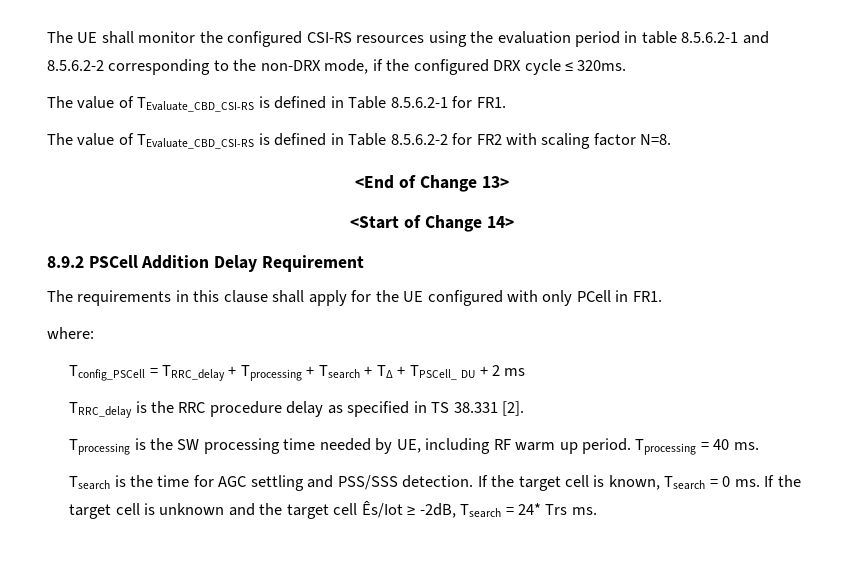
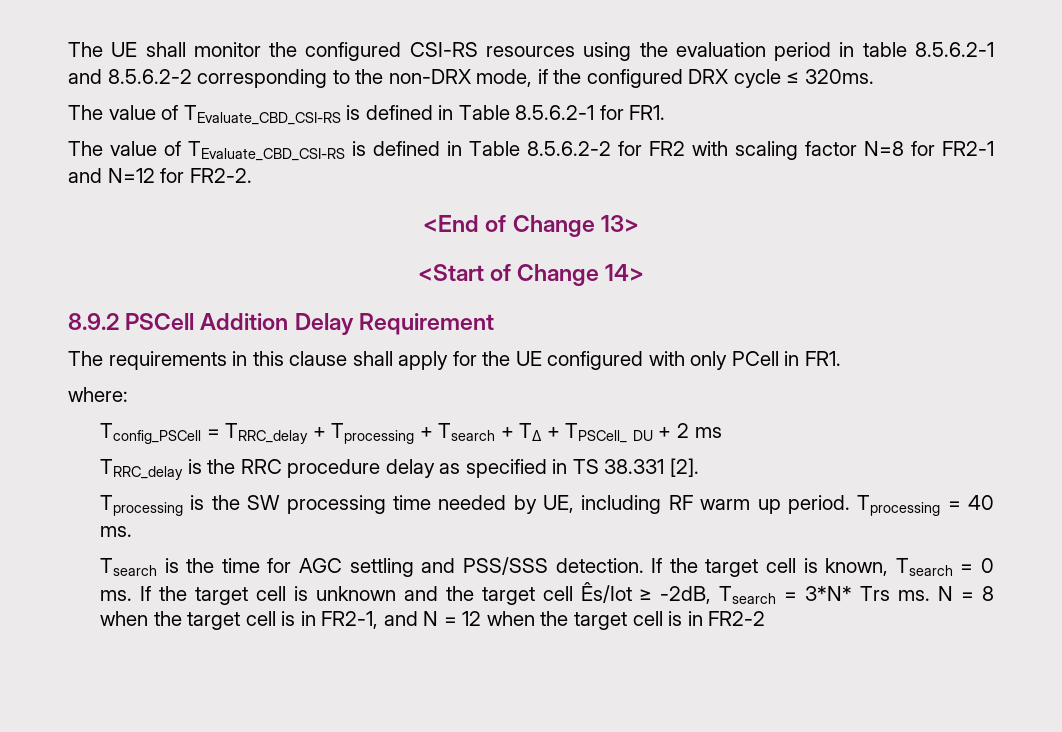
- The value of TEvaluate_CBD_CSI-RS is defined in Table 8.5.6.2-2 for FR2 with scaling factor N=8.
+ The value of TEvaluate_CBD_CSI-RS is defined in Table 8.5.6.2-2 for FR2 with scaling factor N=8 for FR2-1 and N=12 for FR2-2.
- If the target cell is unknown and the target cell Ês/Iot ≥ -2dB, Tsearch = 24* Trs ms.
+ If the target cell is unknown and the target cell Ês/Iot ≥ -2dB, Tsearch = 3*N* Trs ms.
+ N = 8 when the target cell is in FR2-1, and N = 12 when the target cell is in FR2-2

